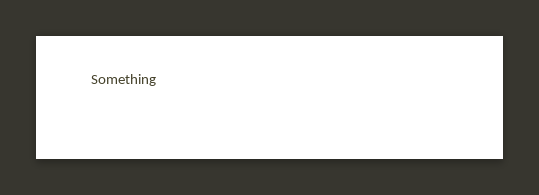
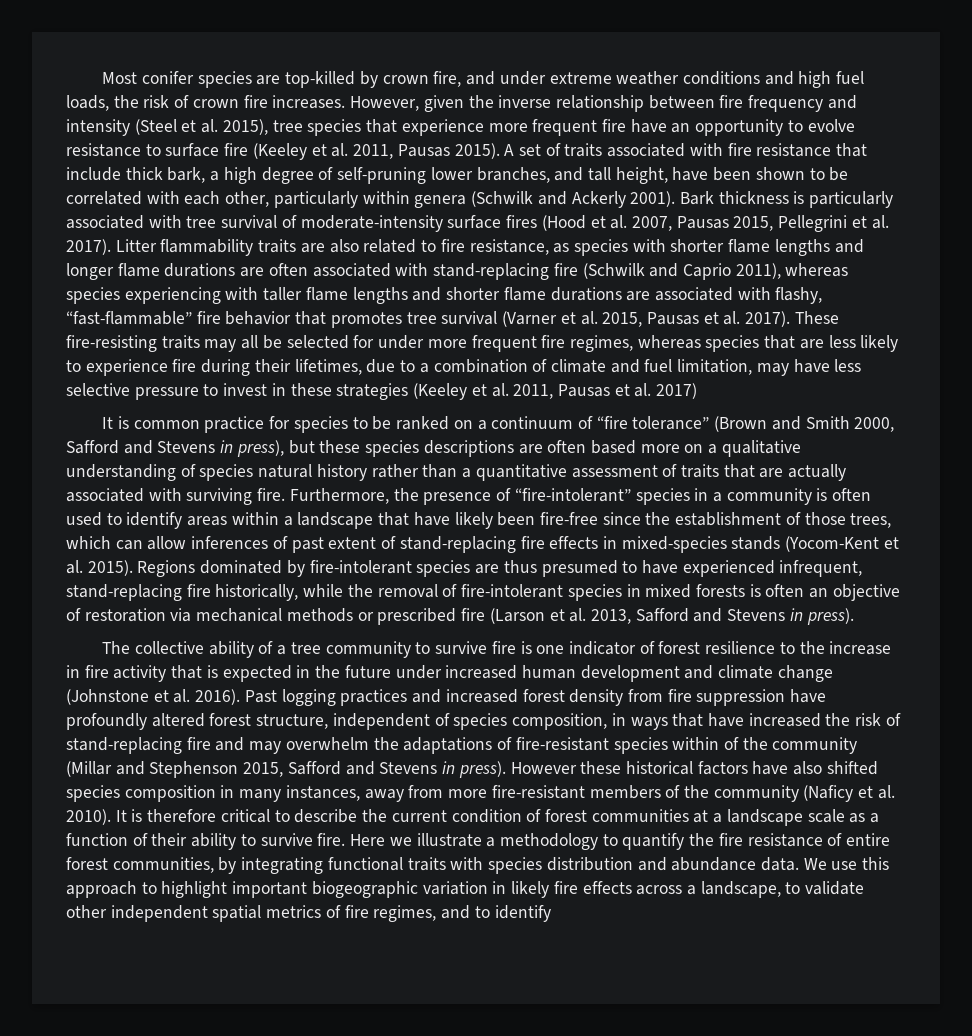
- Something
+ Most conifer species are top-killed by crown fire, and under extreme weather conditions and high fuel loads, the risk of crown fire increases. However, given the inverse relationship between fire frequency and intensity (Steel et al. 2015), tree species that experience more frequent fire have an opportunity to evolve resistance to surface fire (Keeley et al. 2011, Pausas 2015). A set of traits associated with fire resistance that include thick bark, a high degree of self-pruning lower branches, and tall height, have been shown to be correlated with each other, particularly within genera (Schwilk and Ackerly 2001). Bark thickness is particularly associated with tree survival of moderate-intensity surface fires (Hood et al. 2007, Pausas 2015, Pellegrini et al. 2017). Litter flammability traits are also related to fire resistance, as species with shorter flame lengths and longer flame durations are often associated with stand-replacing fire (Schwilk and Caprio 2011), whereas species experiencing with taller flame lengths and shorter flame durations are associated with flashy, “fast-flammable” fire behavior that promotes tree survival (Varner et al. 2015, Pausas et al. 2017). These fire-resisting traits may all be selected for under more frequent fire regimes, whereas species that are less likely to experience fire during their lifetimes, due to a combination of climate and fuel limitation, may have less selective pressure to invest in these strategies (Keeley et al. 2011, Pausas et al. 2017)
+ It is common practice for species to be ranked on a continuum of “fire tolerance” (Brown and Smith 2000, Safford and Stevens in press), but these species descriptions are often based more on a qualitative understanding of species natural history rather than a quantitative assessment of traits that are actually associated with surviving fire. Furthermore, the presence of “fire-intolerant” species in a community is often used to identify areas within a landscape that have likely been fire-free since the establishment of those trees, which can allow inferences of past extent of stand-replacing fire effects in mixed-species stands (Yocom-Kent et al. 2015). Regions dominated by fire-intolerant species are thus presumed to have experienced infrequent, stand-replacing fire historically, while the removal of fire-intolerant species in mixed forests is often an objective of restoration via mechanical methods or prescribed fire (Larson et al. 2013, Safford and Stevens in press).
+ The collective ability of a tree community to survive fire is one indicator of forest resilience to the increase in fire activity that is expected in the future under increased human development and climate change (Johnstone et al. 2016). Past logging practices and increased forest density from fire suppression have profoundly altered forest structure, independent of species composition, in ways that have increased the risk of stand-replacing fire and may overwhelm the adaptations of fire-resistant species within of the community (Millar and Stephenson 2015, Safford and Stevens in press). However these historical factors have also shifted species composition in many instances, away from more fire-resistant members of the community (Naficy et al. 2010). It is therefore critical to describe the current condition of forest communities at a landscape scale as a function of their ability to survive fire. Here we illustrate a methodology to quantify the fire resistance of entire forest communities, by integrating functional traits with species distribution and abundance data. We use this approach to highlight important biogeographic variation in likely fire effects across a landscape, to validate other independent spatial metrics of fire regimes, and to identify

